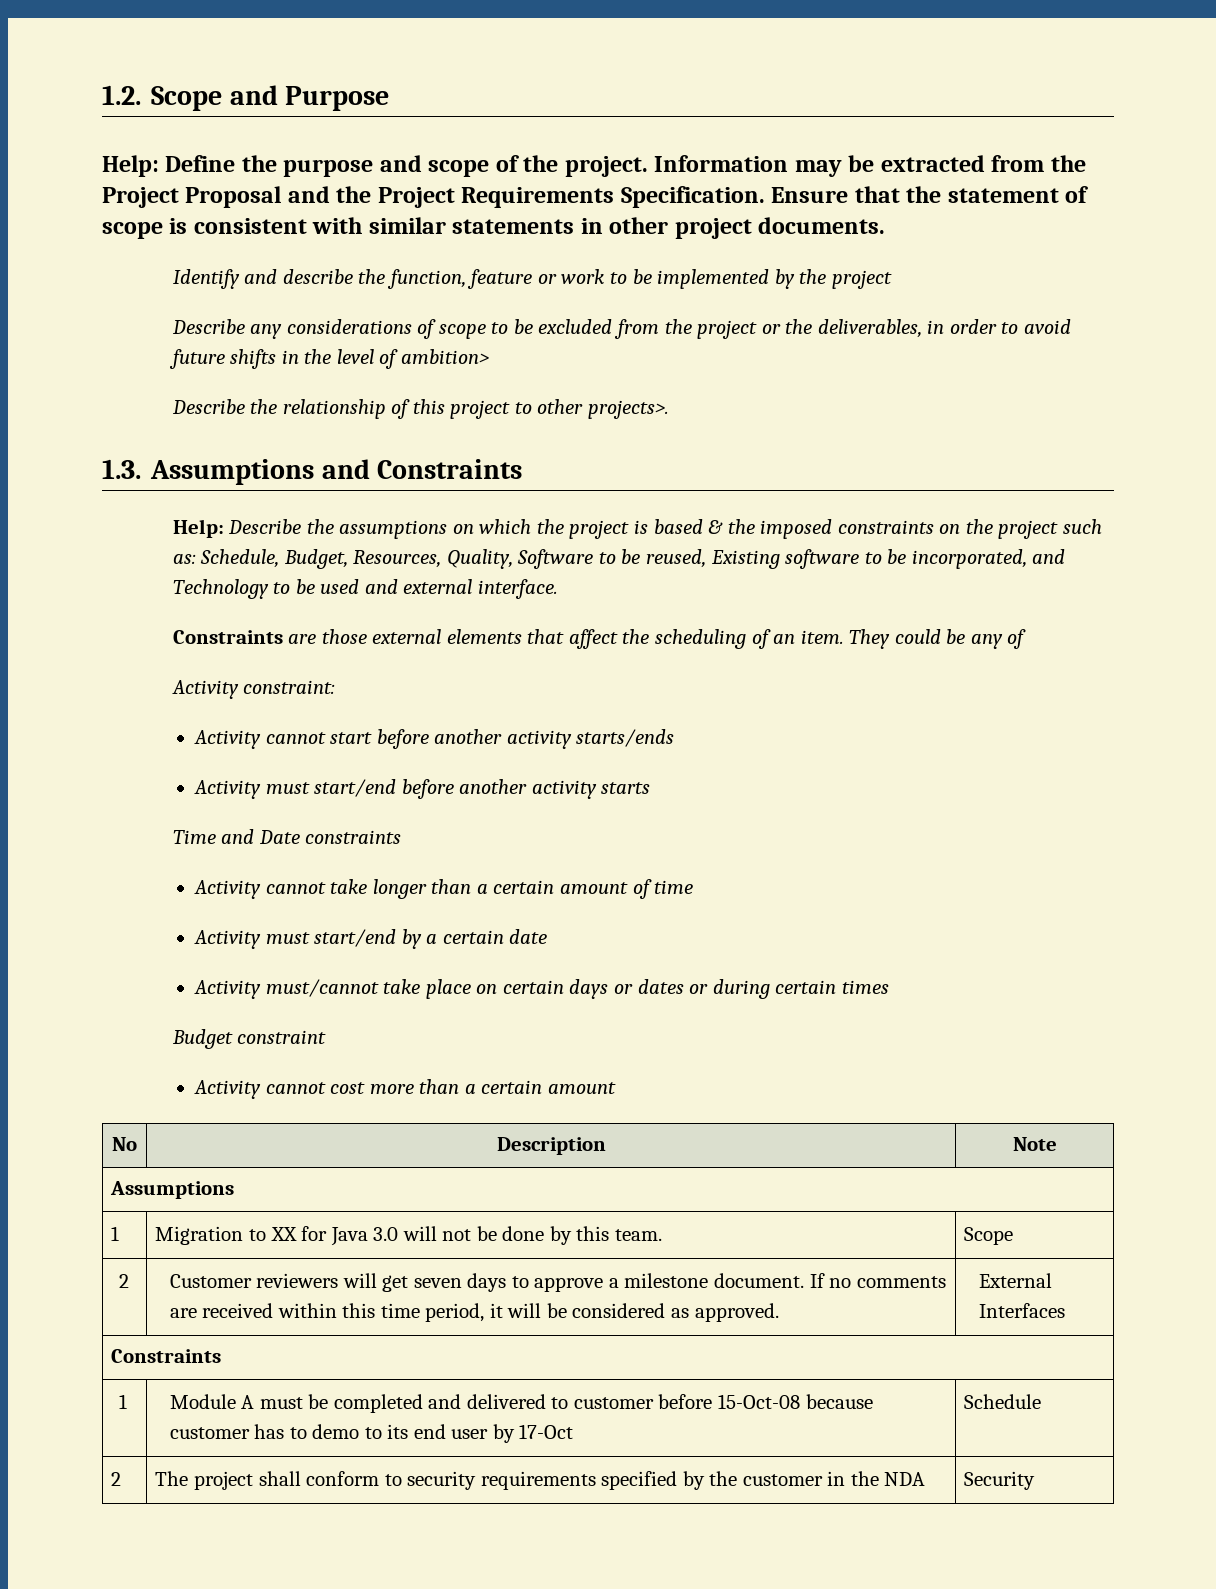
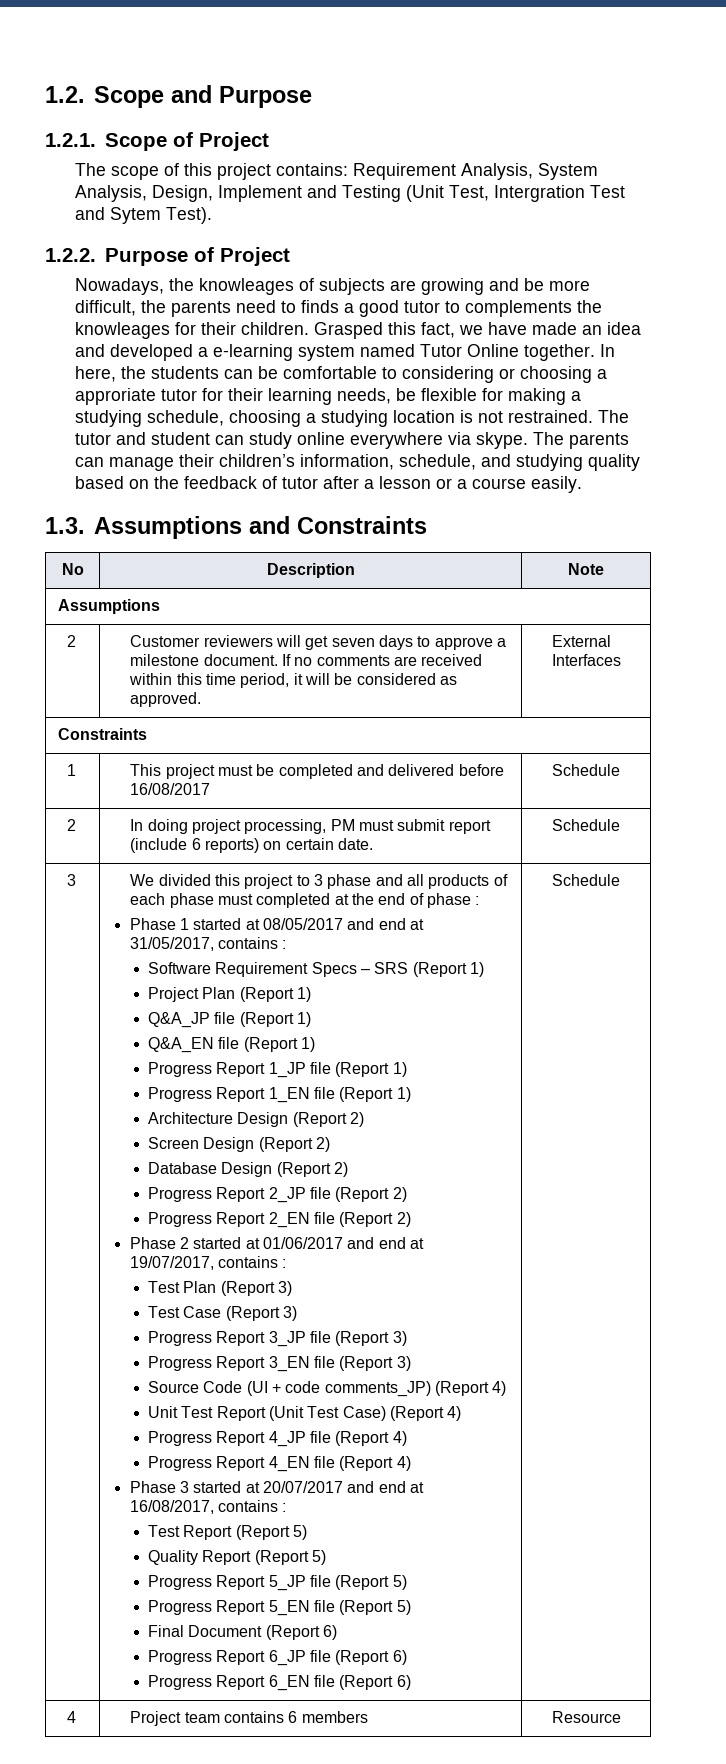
- Help: Define the purpose and scope of the project. Information may be extracted from the Project Proposal and the Project Requirements Specification. Ensure that the statement of scope is consistent with similar statements in other project documents.
- Identify and describe the function, feature or work to be implemented by the project
- Describe any considerations of scope to be excluded from the project or the deliverables, in order to avoid future shifts in the level of ambition>
- Describe the relationship of this project to other projects>.
+ 1.2.1. Scope of Project
+ The scope of this project contains: Requirement Analysis, System Analysis, Design, Implement and Testing (Unit Test, Intergration Test and Sytem Test).
+ 1.2.2. Purpose of Project
+ Nowadays, the knowleages of subjects are growing and be more difficult, the parents need to finds a good tutor to complements the knowleages for their children. Grasped this fact, we have made an idea and developed a e-learning system named Tutor Online together. In here, the students can be comfortable to considering or choosing a approriate tutor for their learning needs, be flexible for making a studying schedule, choosing a studying location is not restrained. The tutor and student can study online everywhere via skype. The parents can manage their children’s information, schedule, and studying quality based on the feedback of tutor after a lesson or a course easily.
  1.3. Assumptions and Constraints
- Help: Describe the assumptions on which the project is based & the imposed constraints on the project such as: Schedule, Budget, Resources, Quality, Software to be reused, Existing software to be incorporated, and Technology to be used and external interface.
- Constraints are those external elements that affect the scheduling of an item. They could be any of
- Activity constraint:
- Activity cannot start before another activity starts/ends
- Activity must start/end before another activity starts
- Time and Date constraints
- Activity cannot take longer than a certain amount of time
- Activity must start/end by a certain date
- Activity must/cannot take place on certain days or dates or during certain times
- Budget constraint
- Activity cannot cost more than a certain amount
  No | Description | Note
  Assumptions
- 1 | Migration to XX for Java 3.0 will not be done by this team. | Scope
- 1 | Module A must be completed and delivered to customer before 15-Oct-08 because customer has to demo to its end user by 17-Oct | Schedule
- 2 | The project shall conform to security requirements specified by the customer in the NDA | Security
+ 1 | This project must be completed and delivered before 16/08/2017 | Schedule
+ 2 | In doing project processing, PM must submit report (include 6 reports) on certain date. | Schedule
+ 3 | We divided this project to 3 phase and all products of each phase must completed at the end of phase :
+ Phase 1 started at 08/05/2017 and end at 31/05/2017, contains :
+ Software Requirement Specs – SRS (Report 1)
+ Project Plan (Report 1)
+ Q&A_JP file (Report 1)
+ Q&A_EN file (Report 1)
+ Progress Report 1_JP file (Report 1)
+ Progress Report 1_EN file (Report 1)
+ Architecture Design (Report 2)
+ Screen Design (Report 2)
+ Database Design (Report 2)
+ Progress Report 2_JP file (Report 2)
+ Progress Report 2_EN file (Report 2)
+ Phase 2 started at 01/06/2017 and end at 19/07/2017, contains :
+ Test Plan (Report 3)
+ Test Case (Report 3)
+ Progress Report 3_JP file (Report 3)
+ Progress Report 3_EN file (Report 3)
+ Source Code (UI + code comments_JP) (Report 4)
+ Unit Test Report (Unit Test Case) (Report 4)
+ Progress Report 4_JP file (Report 4)
+ Progress Report 4_EN file (Report 4)
+ Phase 3 started at 20/07/2017 and end at 16/08/2017, contains :
+ Test Report (Report 5)
+ Quality Report (Report 5)
+ Progress Report 5_JP file (Report 5)
+ Progress Report 5_EN file (Report 5)
+ Final Document (Report 6)
+ Progress Report 6_JP file (Report 6)
+ Progress Report 6_EN file (Report 6) | Schedule
+ 4 | Project team contains 6 members | Resource

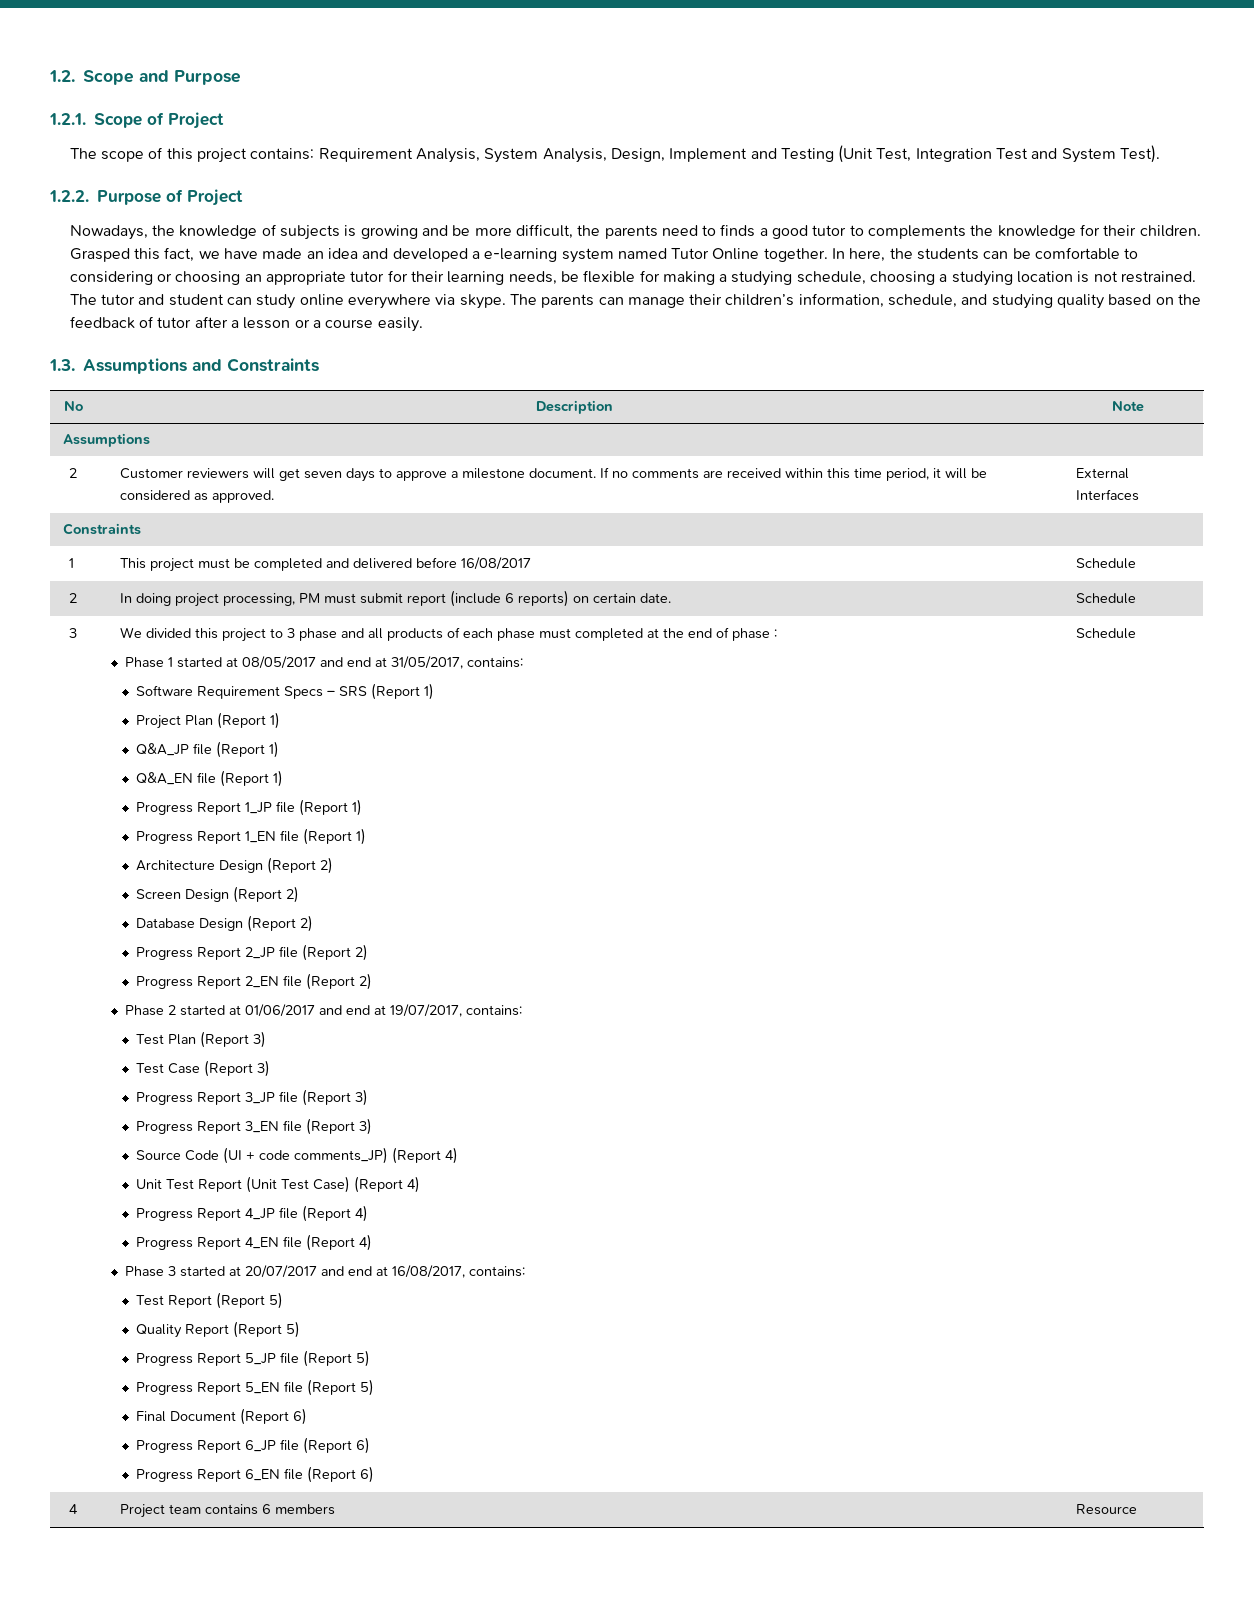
- The scope of this project contains: Requirement Analysis, System Analysis, Design, Implement and Testing (Unit Test, Intergration Test and Sytem Test).
+ The scope of this project contains: Requirement Analysis, System Analysis, Design, Implement and Testing (Unit Test, Integration Test and System Test).
- Nowadays, the knowleages of subjects are growing and be more difficult, the parents need to finds a good tutor to complements the knowleages for their children.
+ Nowadays, the knowledge of subjects is growing and be more difficult, the parents need to finds a good tutor to complements the knowledge for their children.
- In here, the students can be comfortable to considering or choosing a approriate tutor for their learning needs, be flexible for making a studying schedule, choosing a studying location is not restrained.
+ In here, the students can be comfortable to considering or choosing an appropriate tutor for their learning needs, be flexible for making a studying schedule, choosing a studying location is not restrained.
- Phase 1 started at 08/05/2017 and end at 31/05/2017, contains :
+ Phase 1 started at 08/05/2017 and end at 31/05/2017, contains:
- Phase 2 started at 01/06/2017 and end at 19/07/2017, contains :
+ Phase 2 started at 01/06/2017 and end at 19/07/2017, contains:
- Phase 3 started at 20/07/2017 and end at 16/08/2017, contains :
+ Phase 3 started at 20/07/2017 and end at 16/08/2017, contains:

